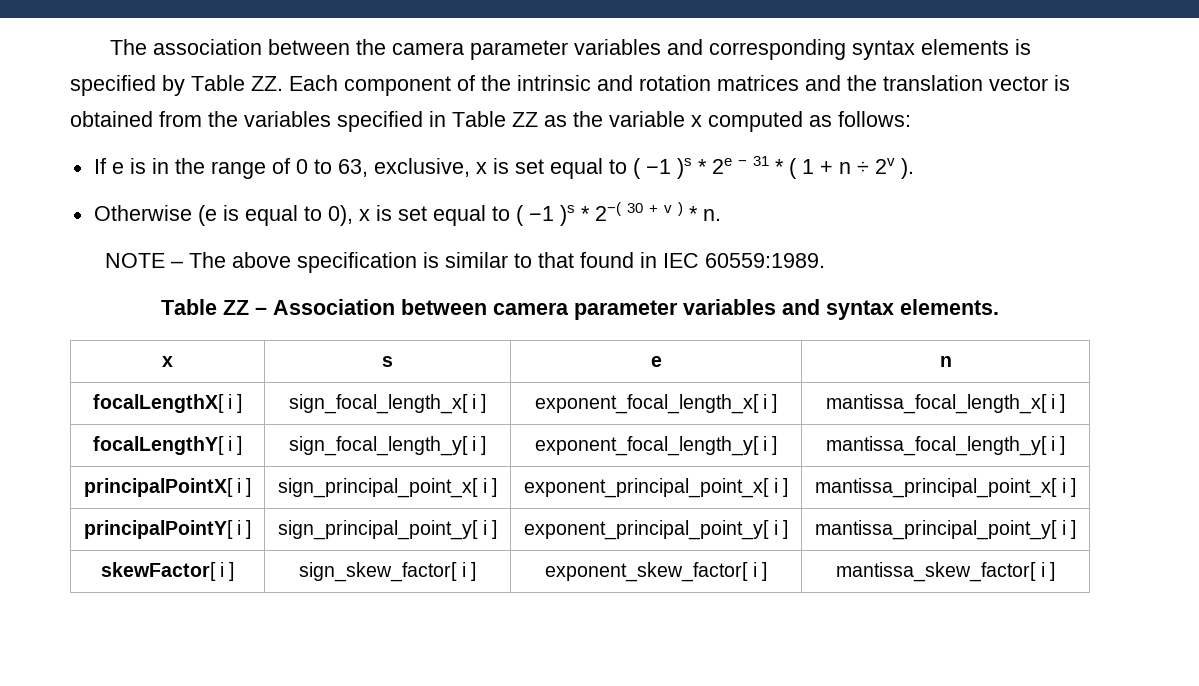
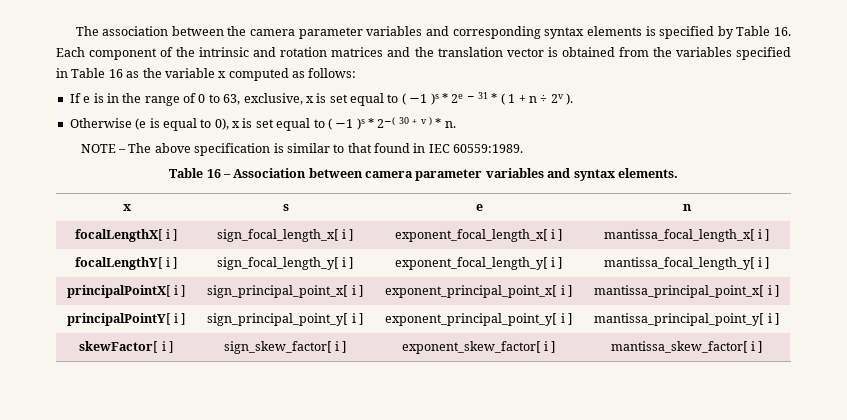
- The association between the camera parameter variables and corresponding syntax elements is specified by Table ZZ. Each component of the intrinsic and rotation matrices and the translation vector is obtained from the variables specified in Table ZZ as the variable x computed as follows:
+ The association between the camera parameter variables and corresponding syntax elements is specified by Table 16. Each component of the intrinsic and rotation matrices and the translation vector is obtained from the variables specified in Table 16 as the variable x computed as follows:
- Table ZZ – Association between camera parameter variables and syntax elements.
+ Table 16 – Association between camera parameter variables and syntax elements.

